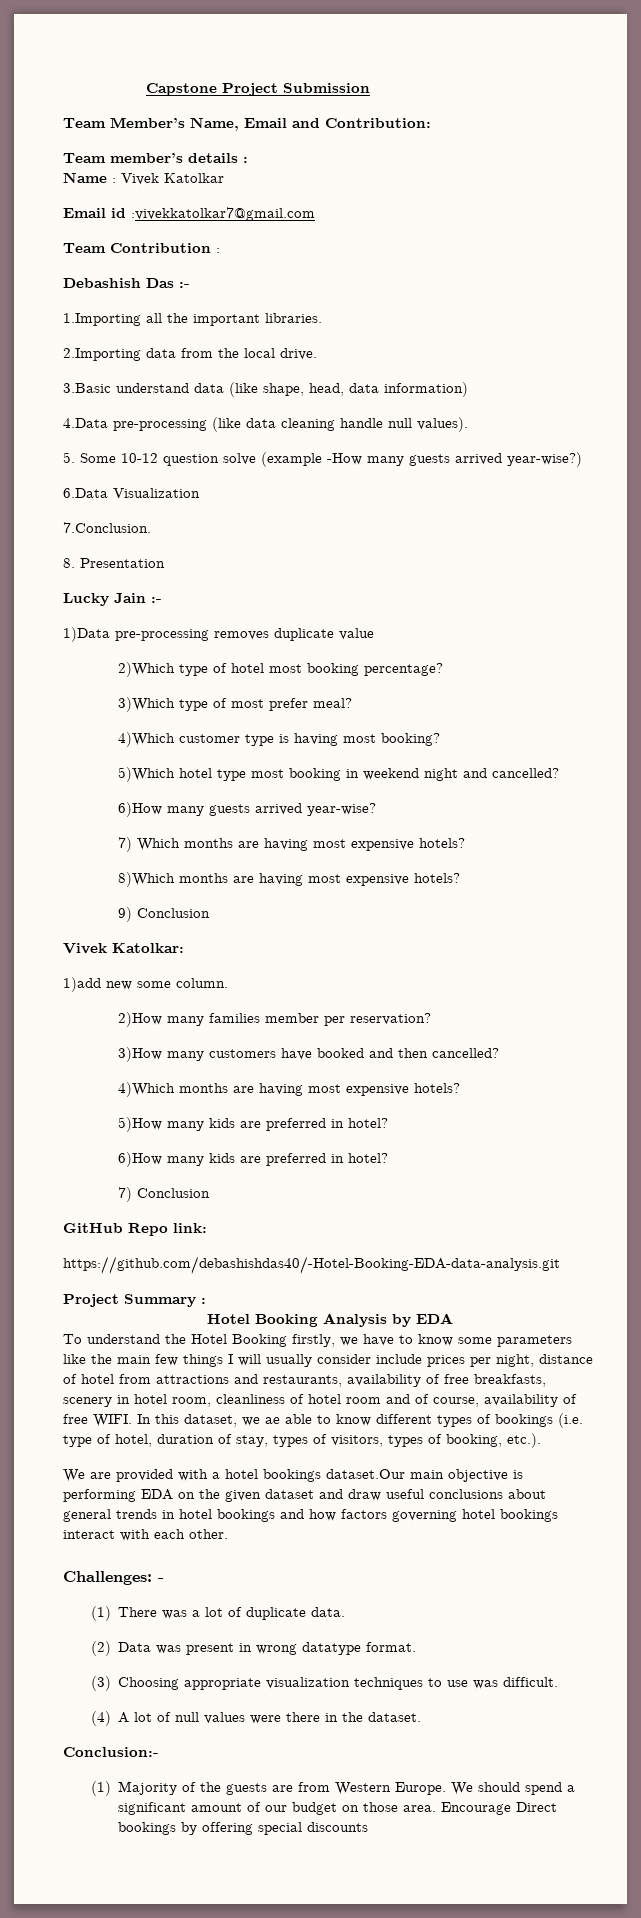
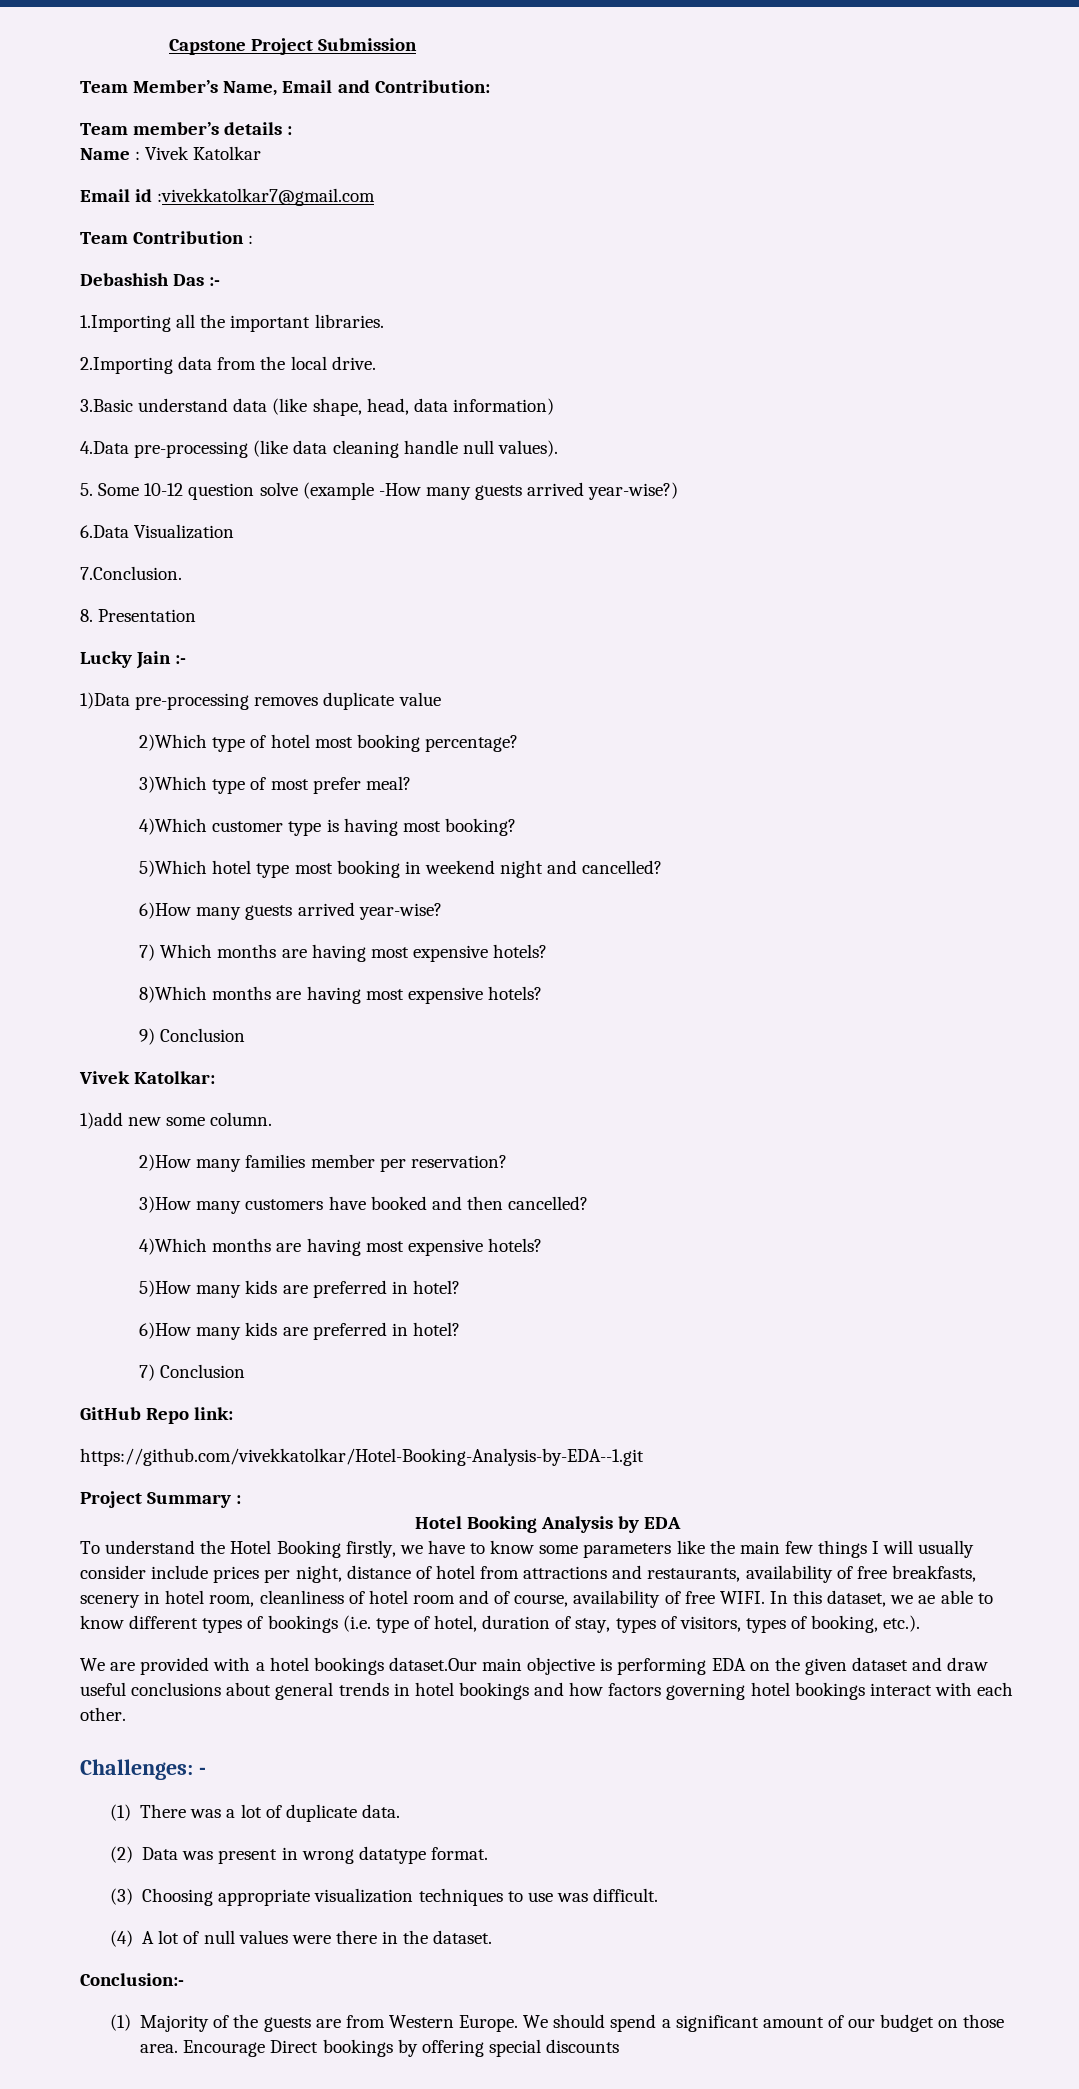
- https://github.com/debashishdas40/-Hotel-Booking-EDA-data-analysis.git
+ https://github.com/vivekkatolkar/Hotel-Booking-Analysis-by-EDA--1.git

